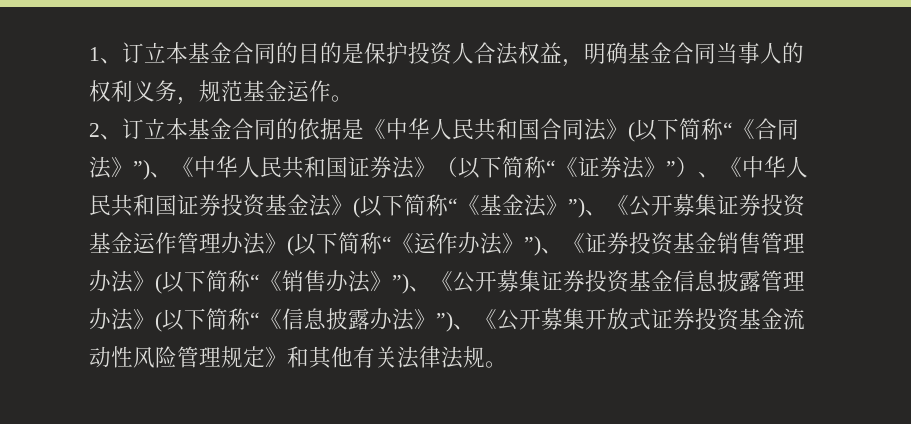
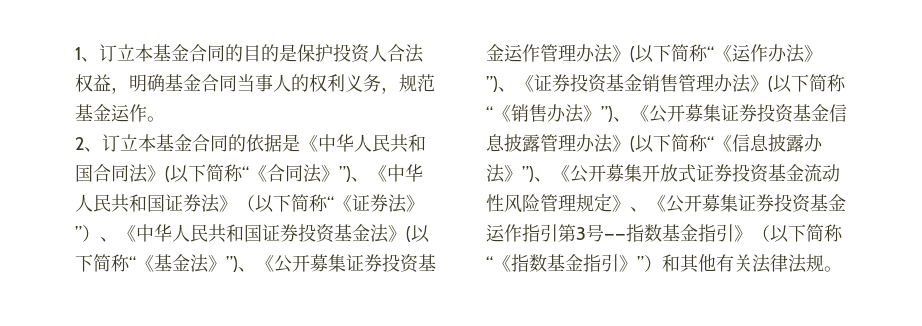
- 2、订立本基金合同的依据是《中华人民共和国合同法》(以下简称“《合同法》”)、《中华人民共和国证券法》（以下简称“《证券法》”）、《中华人民共和国证券投资基金法》(以下简称“《基金法》”)、《公开募集证券投资基金运作管理办法》(以下简称“《运作办法》”)、《证券投资基金销售管理办法》(以下简称“《销售办法》”)、《公开募集证券投资基金信息披露管理办法》(以下简称“《信息披露办法》”)、《公开募集开放式证券投资基金流动性风险管理规定》和其他有关法律法规。
+ 2、订立本基金合同的依据是《中华人民共和国合同法》(以下简称“《合同法》”)、《中华人民共和国证券法》（以下简称“《证券法》”）、《中华人民共和国证券投资基金法》(以下简称“《基金法》”)、《公开募集证券投资基金运作管理办法》(以下简称“《运作办法》”)、《证券投资基金销售管理办法》(以下简称“《销售办法》”)、《公开募集证券投资基金信息披露管理办法》(以下简称“《信息披露办法》”)、《公开募集开放式证券投资基金流动性风险管理规定》、《公开募集证券投资基金运作指引第3号——指数基金指引》（以下简称“《指数基金指引》”）和其他有关法律法规。

